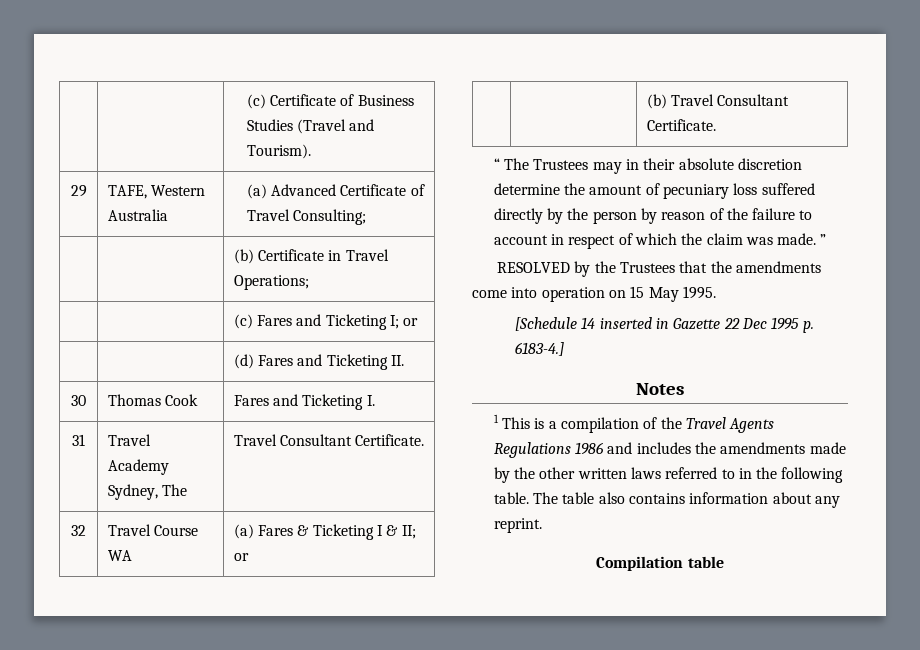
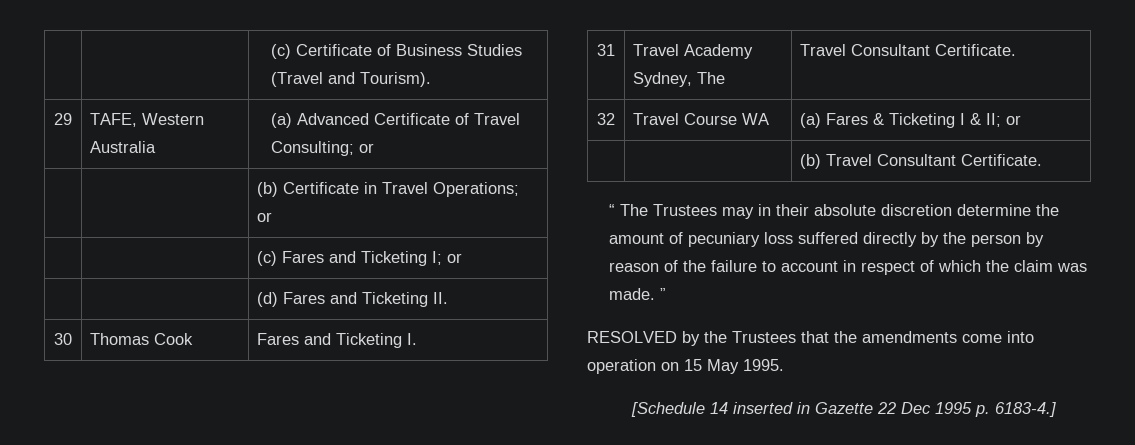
- 29 | TAFE, Western Australia | (a) Advanced Certificate of Travel Consulting;
+ 29 | TAFE, Western Australia | (a) Advanced Certificate of Travel Consulting; or
- | | (b) Certificate in Travel Operations;
+ | | (b) Certificate in Travel Operations; or
- Notes
- 1 This is a compilation of the Travel Agents Regulations 1986 and includes the amendments made by the other written laws referred to in the following table. The table also contains information about any reprint.
- Compilation table

